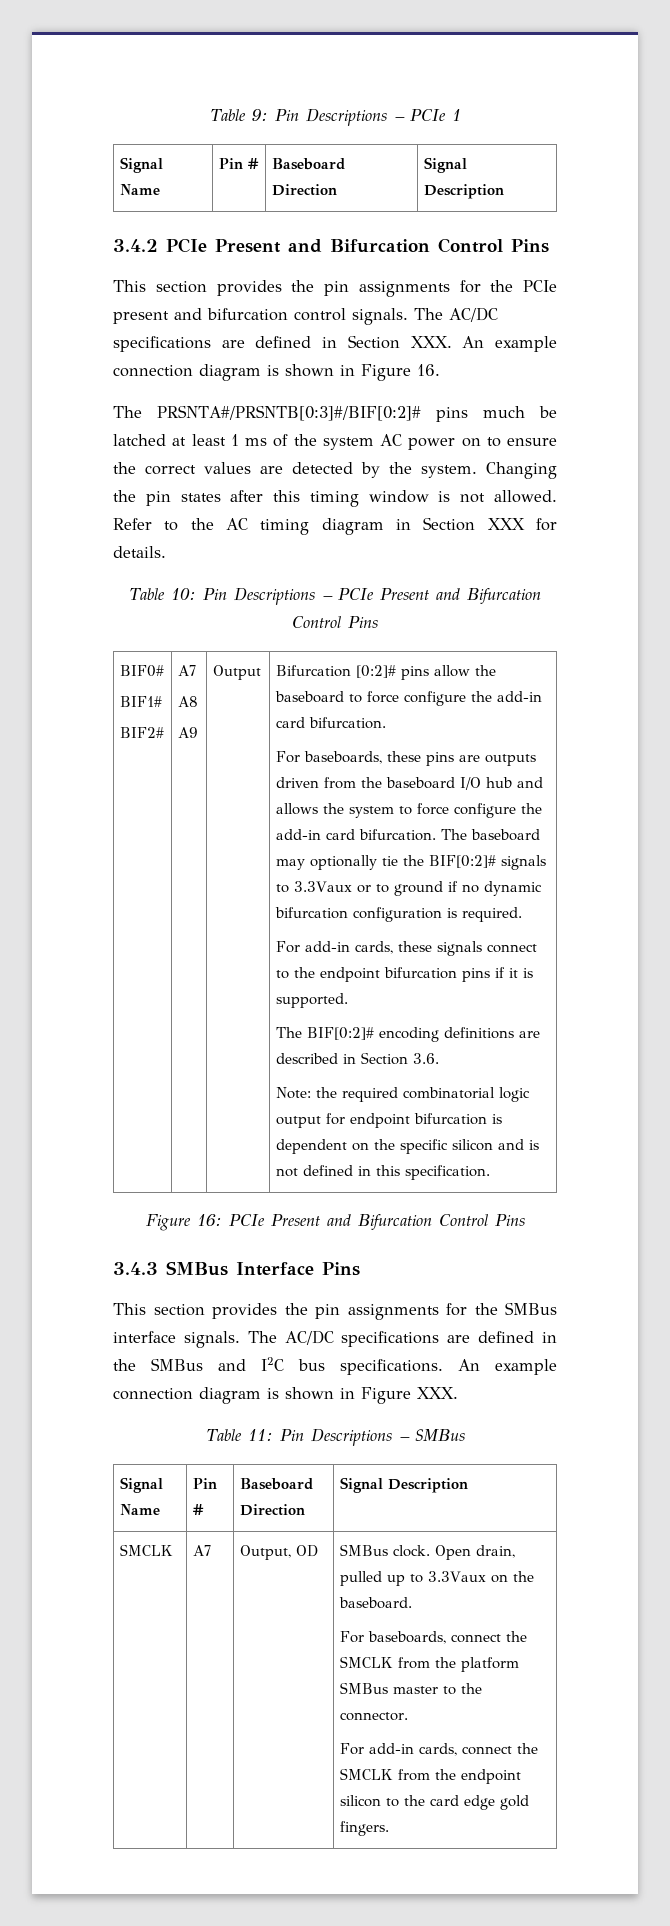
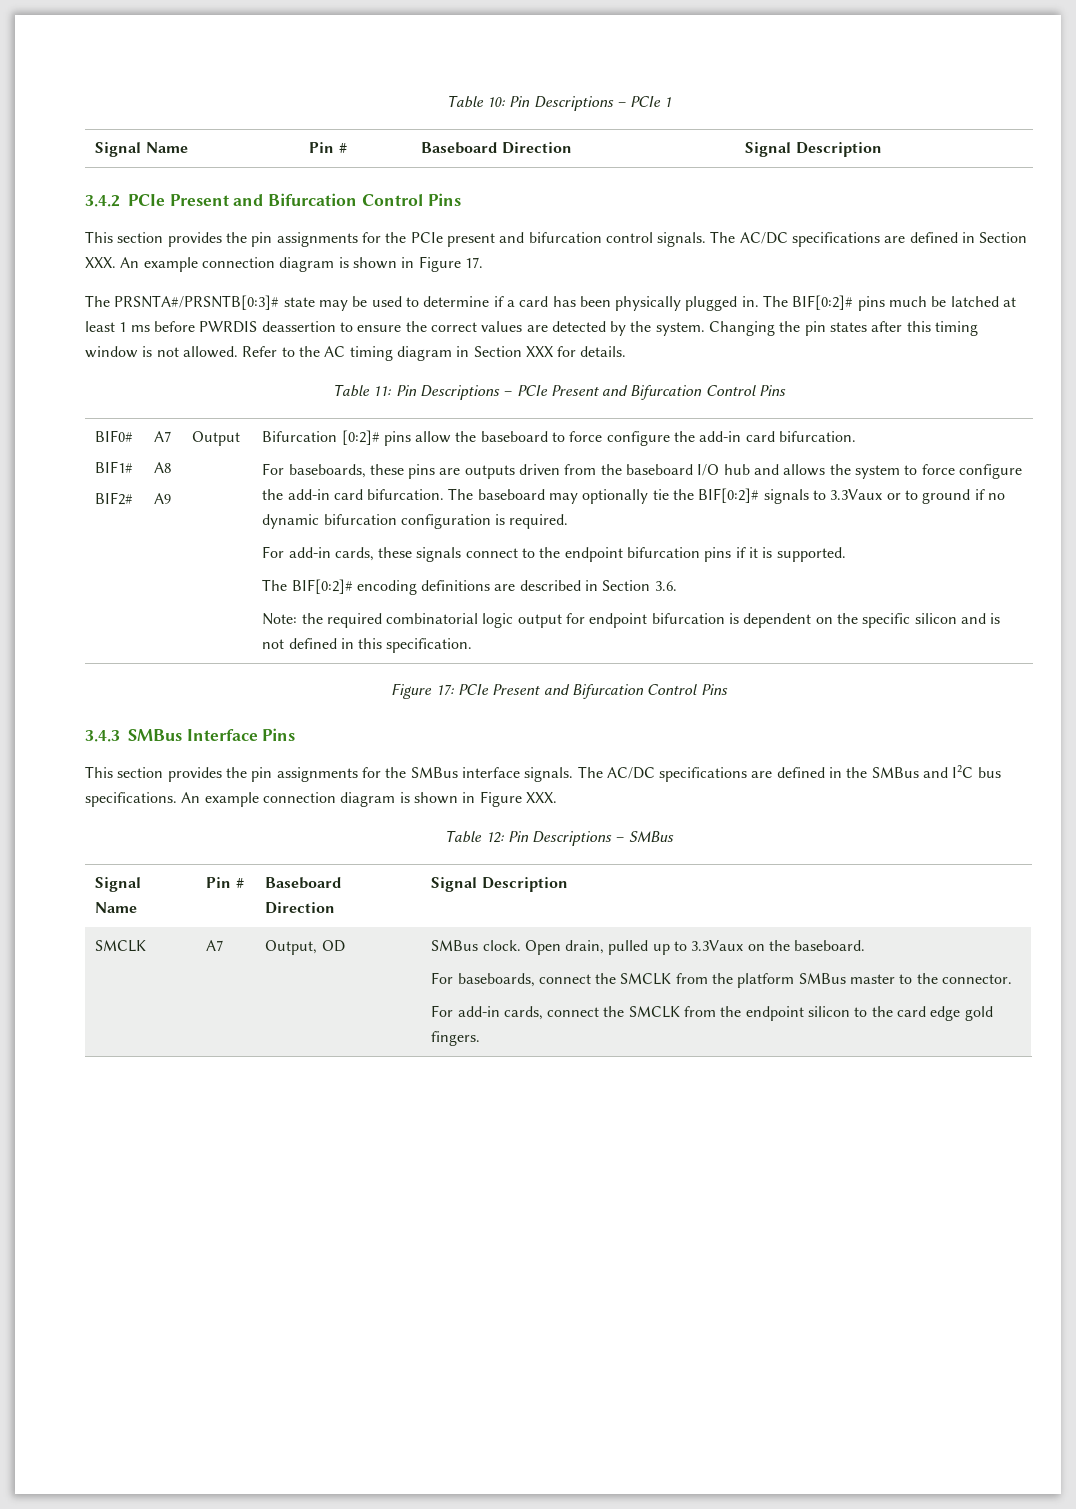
- Table 9: Pin Descriptions – PCIe 1
+ Table 10: Pin Descriptions – PCIe 1
- The AC/DC specifications are defined in Section XXX. An example connection diagram is shown in Figure 16.
- The PRSNTA#/PRSNTB[0:3]#/BIF[0:2]# pins much be latched at least 1 ms of the system AC power on to ensure the correct values are detected by the system.
+ The AC/DC specifications are defined in Section XXX. An example connection diagram is shown in Figure 17.
+ The PRSNTA#/PRSNTB[0:3]# state may be used to determine if a card has been physically plugged in. The BIF[0:2]# pins much be latched at least 1 ms before PWRDIS deassertion to ensure the correct values are detected by the system.
- Table 10: Pin Descriptions – PCIe Present and Bifurcation Control Pins
+ Table 11: Pin Descriptions – PCIe Present and Bifurcation Control Pins
- Figure 16: PCIe Present and Bifurcation Control Pins
+ Figure 17: PCIe Present and Bifurcation Control Pins
- Table 11: Pin Descriptions – SMBus
+ Table 12: Pin Descriptions – SMBus

